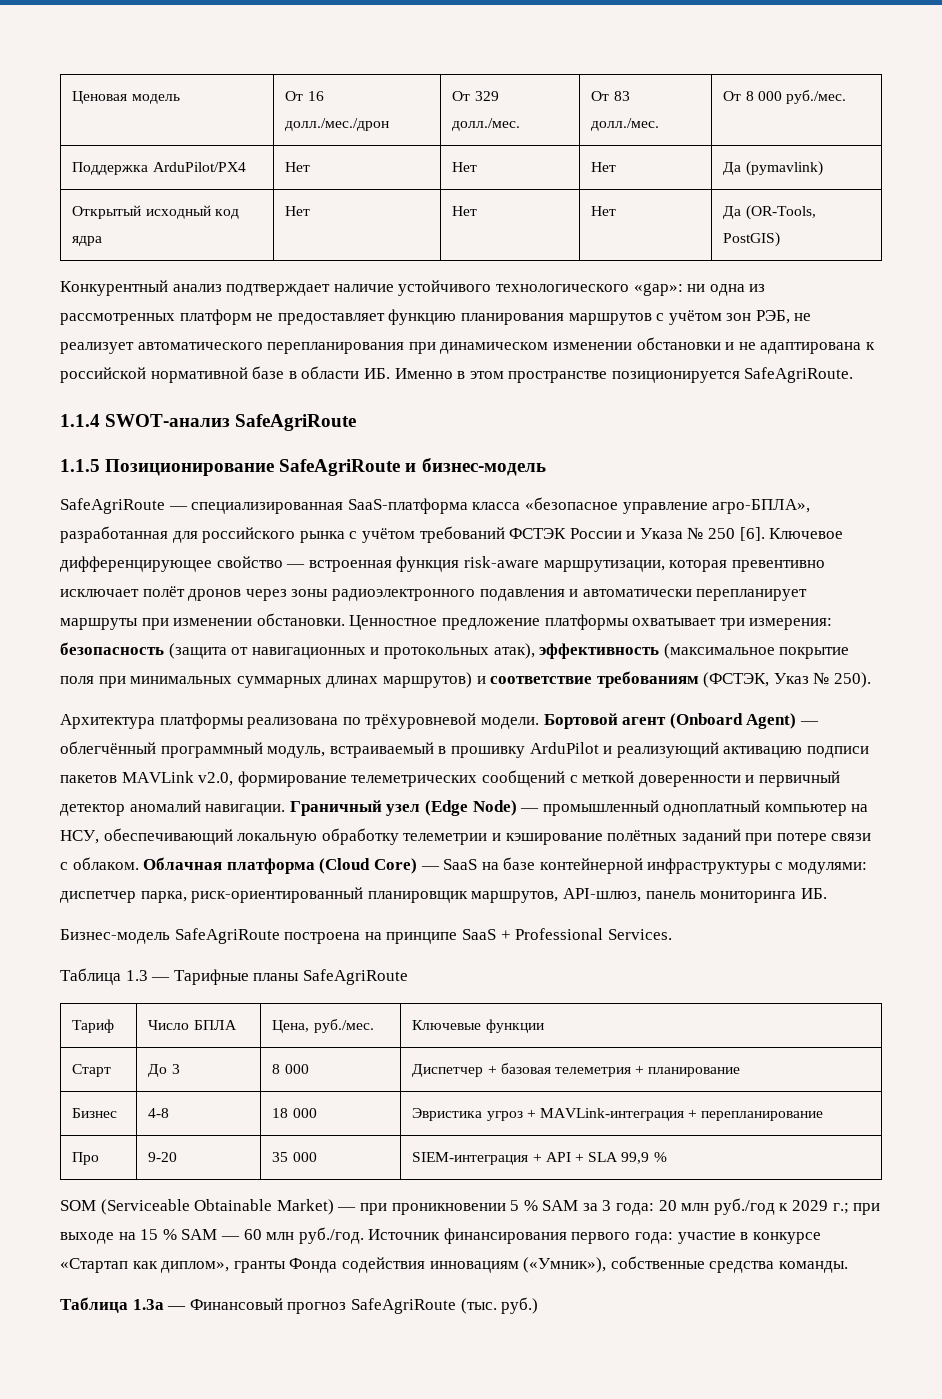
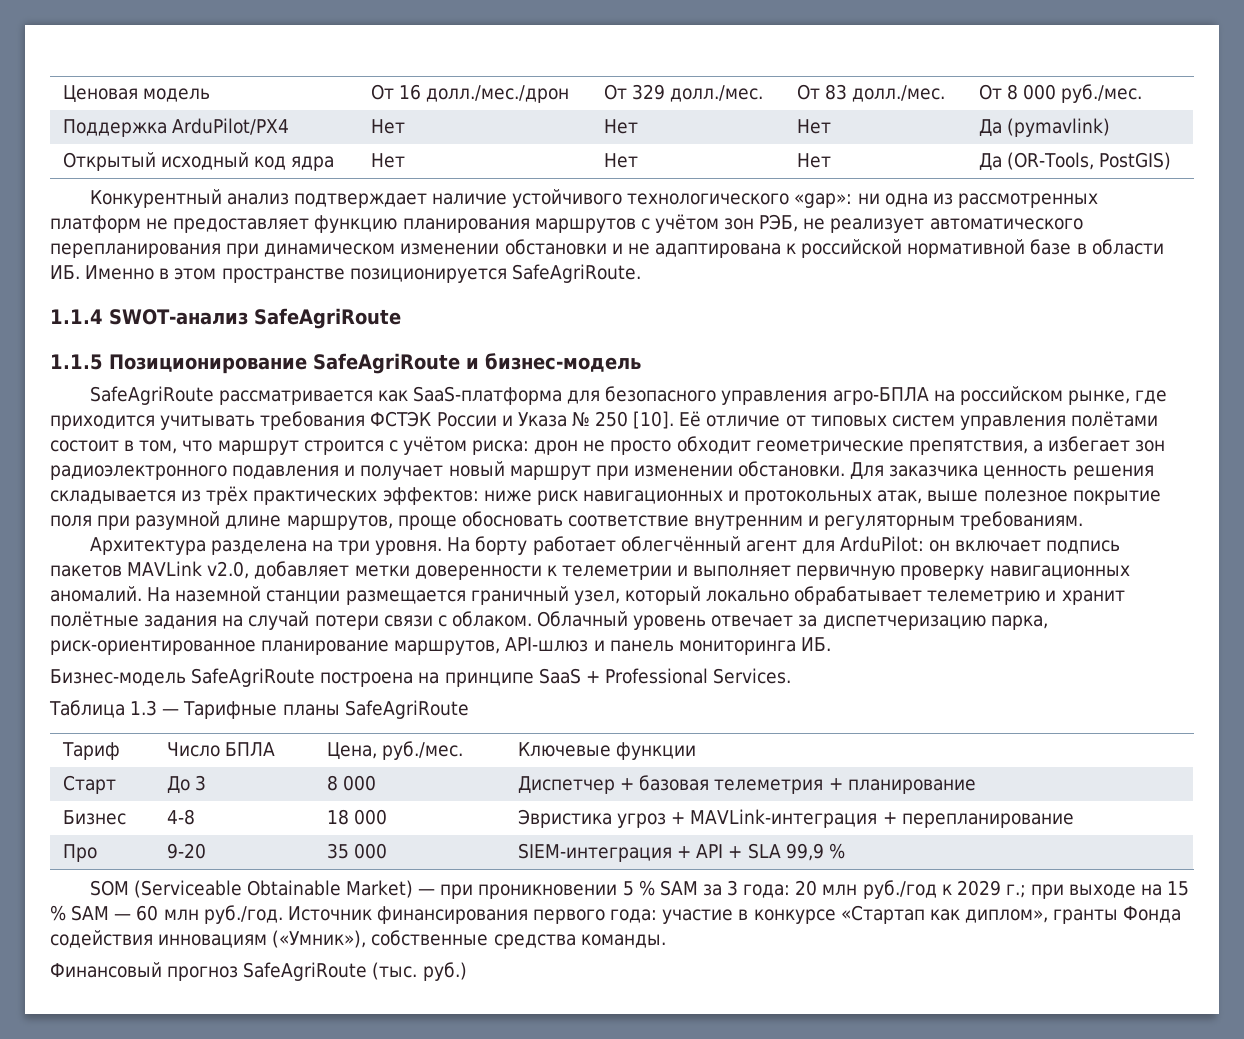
- SafeAgriRoute — специализированная SaaS-платформа класса «безопасное управление агро-БПЛА», разработанная для российского рынка с учётом требований ФСТЭК России и Указа № 250 [6]. Ключевое дифференцирующее свойство — встроенная функция risk-aware маршрутизации, которая превентивно исключает полёт дронов через зоны радиоэлектронного подавления и автоматически перепланирует маршруты при изменении обстановки. Ценностное предложение платформы охватывает три измерения: безопасность (защита от навигационных и протокольных атак), эффективность (максимальное покрытие поля при минимальных суммарных длинах маршрутов) и соответствие требованиям (ФСТЭК, Указ № 250).
- Архитектура платформы реализована по трёхуровневой модели. Бортовой агент (Onboard Agent) — облегчённый программный модуль, встраиваемый в прошивку ArduPilot и реализующий активацию подписи пакетов MAVLink v2.0, формирование телеметрических сообщений с меткой доверенности и первичный детектор аномалий навигации. Граничный узел (Edge Node) — промышленный одноплатный компьютер на НСУ, обеспечивающий локальную обработку телеметрии и кэширование полётных заданий при потере связи с облаком. Облачная платформа (Cloud Core) — SaaS на базе контейнерной инфраструктуры с модулями: диспетчер парка, риск-ориентированный планировщик маршрутов, API-шлюз, панель мониторинга ИБ.
+ SafeAgriRoute рассматривается как SaaS-платформа для безопасного управления агро-БПЛА на российском рынке, где приходится учитывать требования ФСТЭК России и Указа № 250 [10]. Её отличие от типовых систем управления полётами состоит в том, что маршрут строится с учётом риска: дрон не просто обходит геометрические препятствия, а избегает зон радиоэлектронного подавления и получает новый маршрут при изменении обстановки. Для заказчика ценность решения складывается из трёх практических эффектов: ниже риск навигационных и протокольных атак, выше полезное покрытие поля при разумной длине маршрутов, проще обосновать соответствие внутренним и регуляторным требованиям.
+ Архитектура разделена на три уровня. На борту работает облегчённый агент для ArduPilot: он включает подпись пакетов MAVLink v2.0, добавляет метки доверенности к телеметрии и выполняет первичную проверку навигационных аномалий. На наземной станции размещается граничный узел, который локально обрабатывает телеметрию и хранит полётные задания на случай потери связи с облаком. Облачный уровень отвечает за диспетчеризацию парка, риск-ориентированное планирование маршрутов, API-шлюз и панель мониторинга ИБ.
- Таблица 1.3а — Финансовый прогноз SafeAgriRoute (тыс. руб.)
+ Финансовый прогноз SafeAgriRoute (тыс. руб.)

